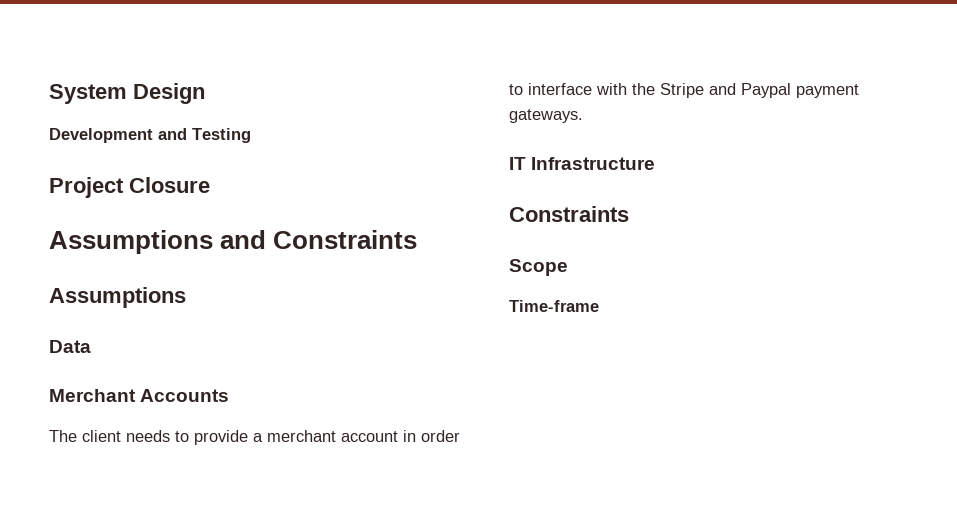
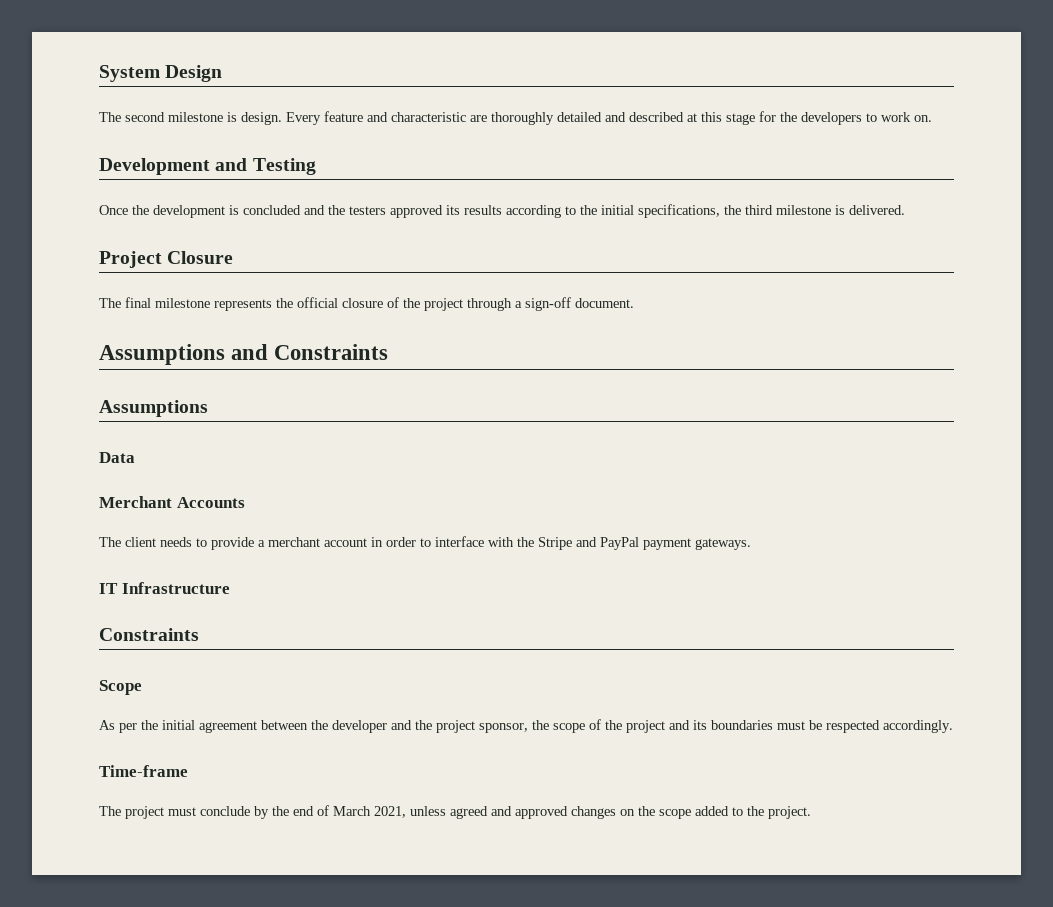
+ The second milestone is design. Every feature and characteristic are thoroughly detailed and described at this stage for the developers to work on.
  Development and Testing
+ Once the development is concluded and the testers approved its results according to the initial specifications, the third milestone is delivered.
  Project Closure
+ The final milestone represents the official closure of the project through a sign-off document.
- The client needs to provide a merchant account in order to interface with the Stripe and Paypal payment gateways.
+ The client needs to provide a merchant account in order to interface with the Stripe and PayPal payment gateways.
+ As per the initial agreement between the developer and the project sponsor, the scope of the project and its boundaries must be respected accordingly.
  Time-frame
+ The project must conclude by the end of March 2021, unless agreed and approved changes on the scope added to the project.

